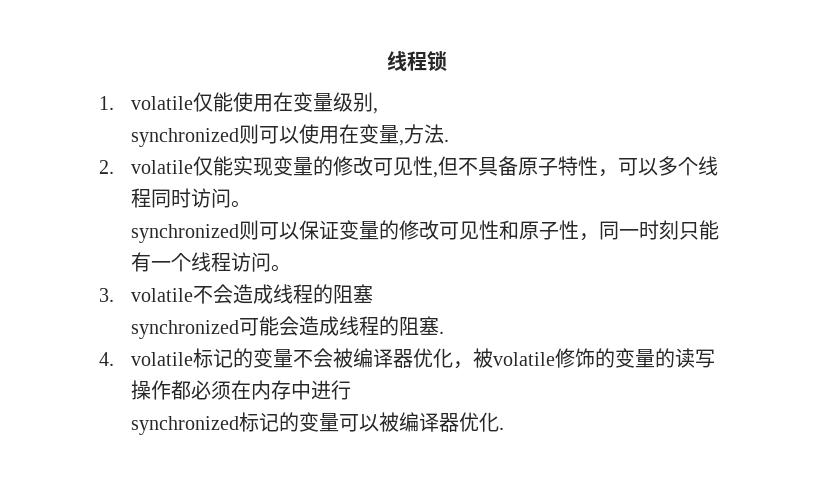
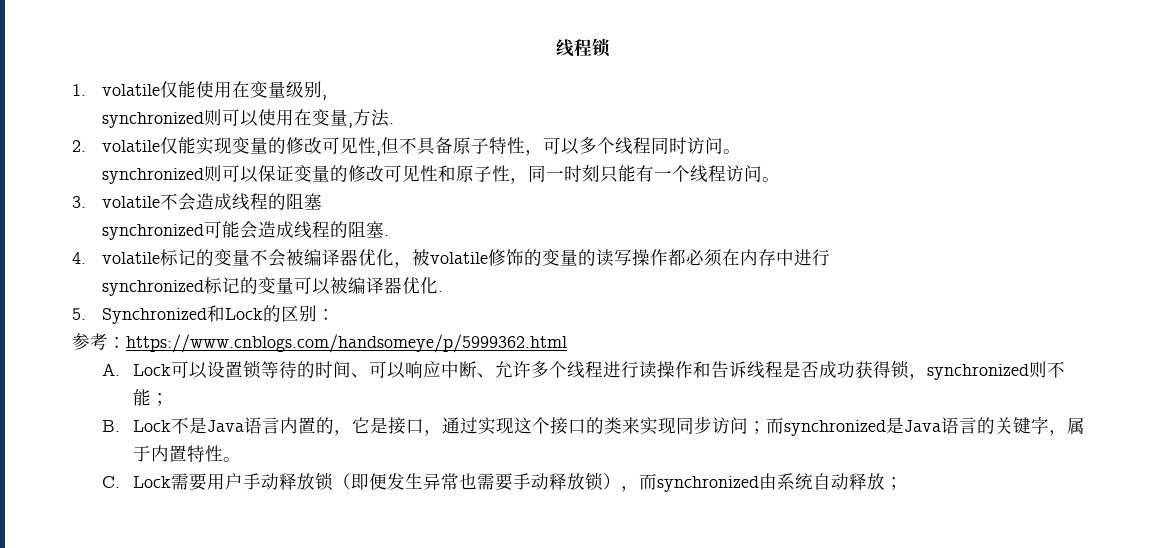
+ 5. Synchronized和Lock的区别：
+ 参考：https://www.cnblogs.com/handsomeye/p/5999362.html
+ A. Lock可以设置锁等待的时间、可以响应中断、允许多个线程进行读操作和告诉线程是否成功获得锁，synchronized则不能；
+ B. Lock不是Java语言内置的，它是接口，通过实现这个接口的类来实现同步访问；而synchronized是Java语言的关键字，属于内置特性。
+ C. Lock需要用户手动释放锁（即便发生异常也需要手动释放锁），而synchronized由系统自动释放；

